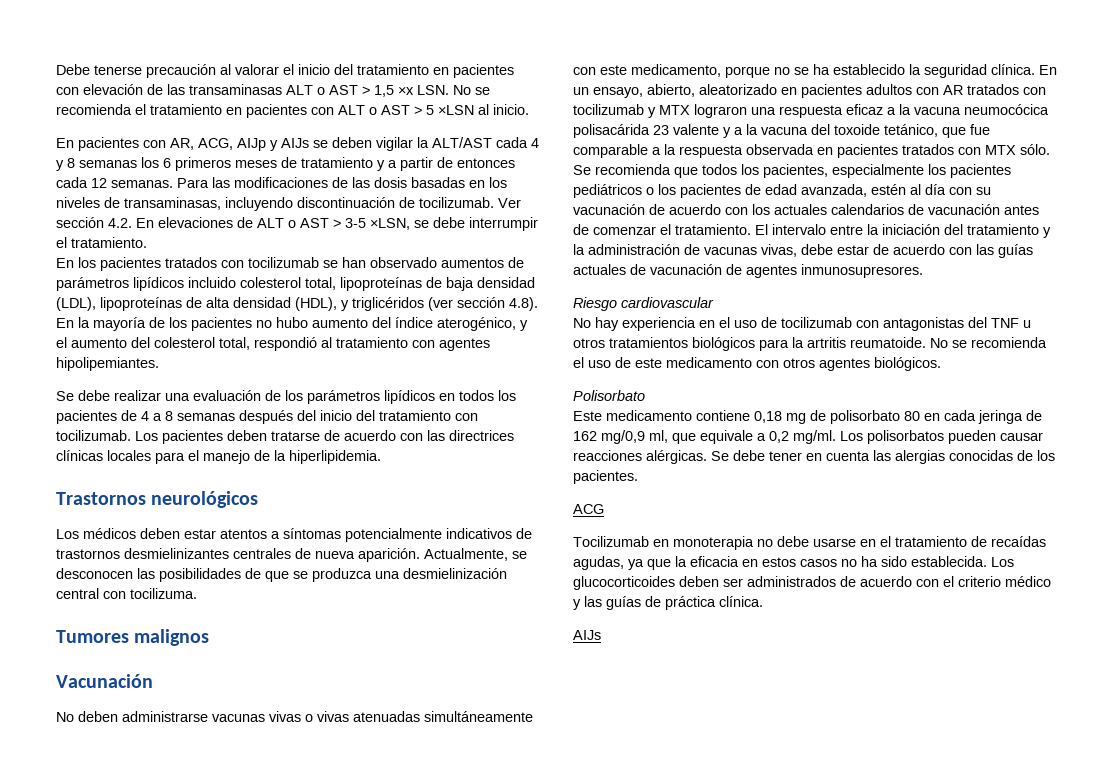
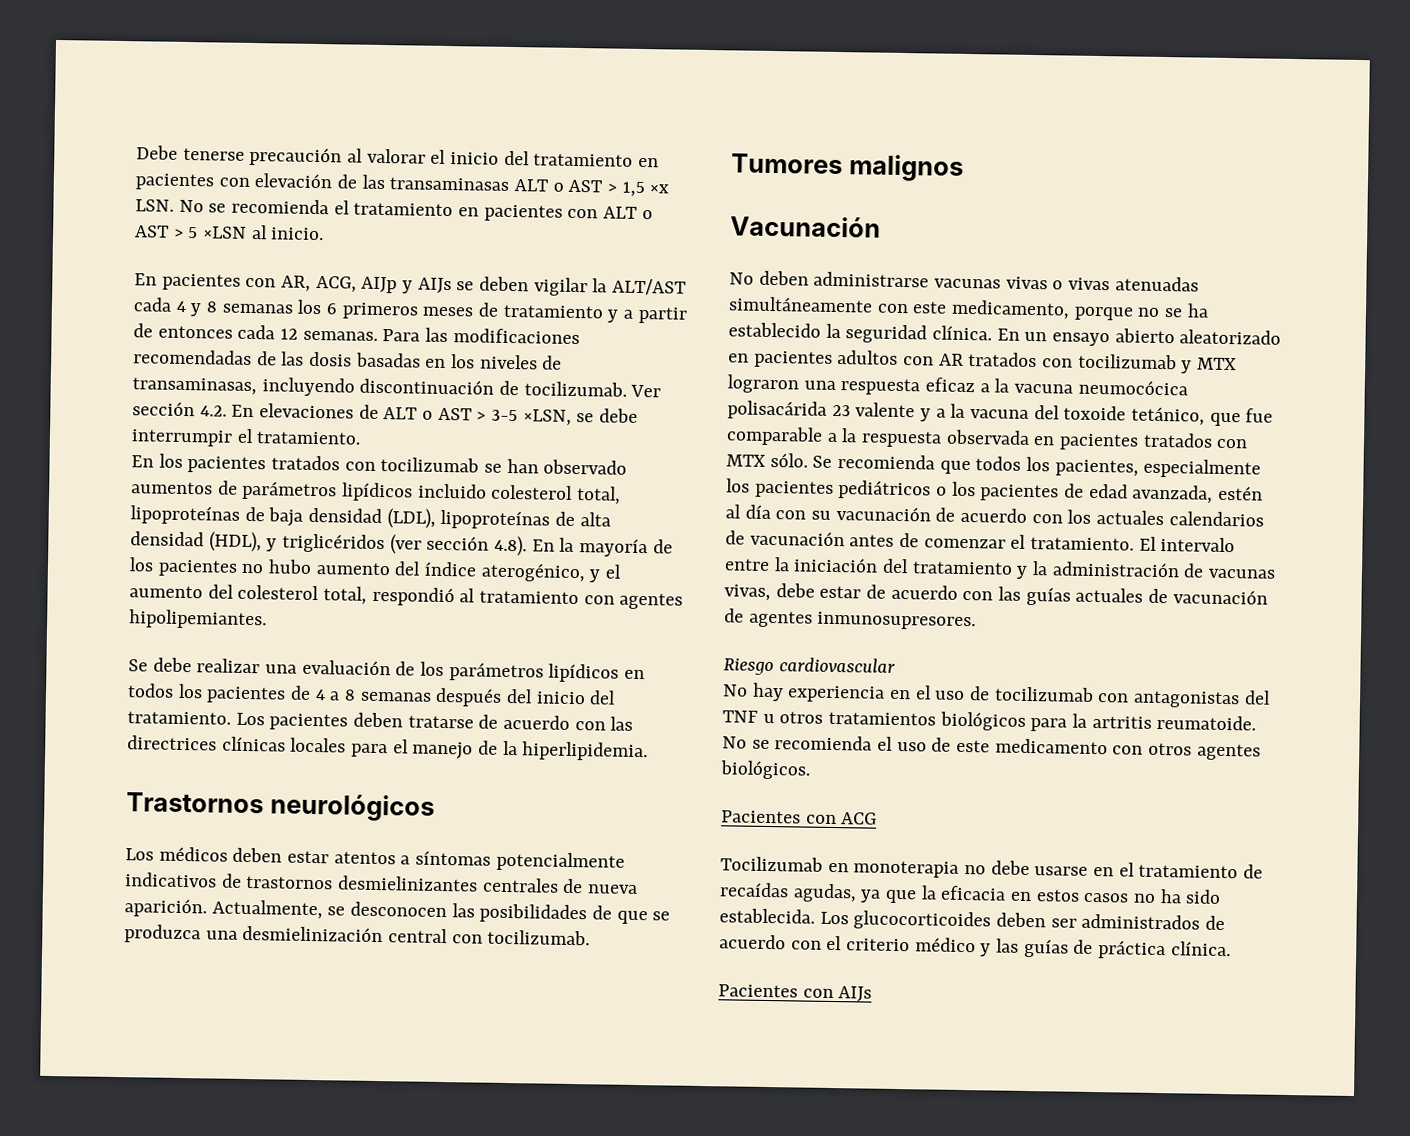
- Para las modificaciones de las dosis basadas en los niveles de transaminasas, incluyendo discontinuación de tocilizumab.
+ Para las modificaciones recomendadas de las dosis basadas en los niveles de transaminasas, incluyendo discontinuación de tocilizumab.
- Se debe realizar una evaluación de los parámetros lipídicos en todos los pacientes de 4 a 8 semanas después del inicio del tratamiento con tocilizumab.
+ Se debe realizar una evaluación de los parámetros lipídicos en todos los pacientes de 4 a 8 semanas después del inicio del tratamiento.
- Actualmente, se desconocen las posibilidades de que se produzca una desmielinización central con tocilizuma.
+ Actualmente, se desconocen las posibilidades de que se produzca una desmielinización central con tocilizumab.
- En un ensayo, abierto, aleatorizado en pacientes adultos con AR tratados con tocilizumab y MTX lograron una respuesta eficaz a la vacuna neumocócica polisacárida 23 valente y a la vacuna del toxoide tetánico, que fue comparable a la respuesta observada en pacientes tratados con MTX sólo.
+ En un ensayo abierto aleatorizado en pacientes adultos con AR tratados con tocilizumab y MTX lograron una respuesta eficaz a la vacuna neumocócica polisacárida 23 valente y a la vacuna del toxoide tetánico, que fue comparable a la respuesta observada en pacientes tratados con MTX sólo.
- Polisorbato
- Este medicamento contiene 0,18 mg de polisorbato 80 en cada jeringa de 162 mg/0,9 ml, que equivale a 0,2 mg/ml. Los polisorbatos pueden causar reacciones alérgicas. Se debe tener en cuenta las alergias conocidas de los pacientes.
- ACG
+ Pacientes con ACG
  Los glucocorticoides deben ser administrados de acuerdo con el criterio médico y las guías de práctica clínica.
- AIJs
+ Pacientes con AIJs

